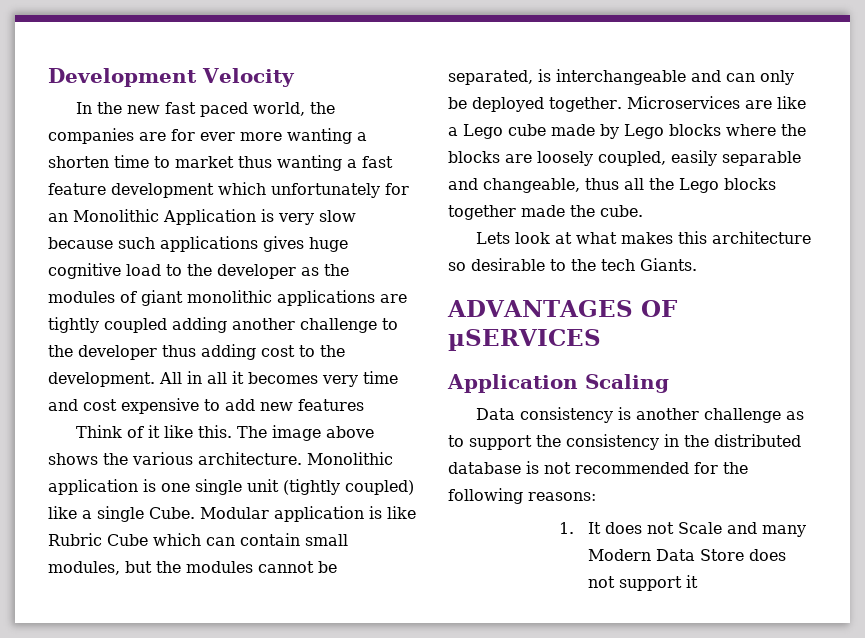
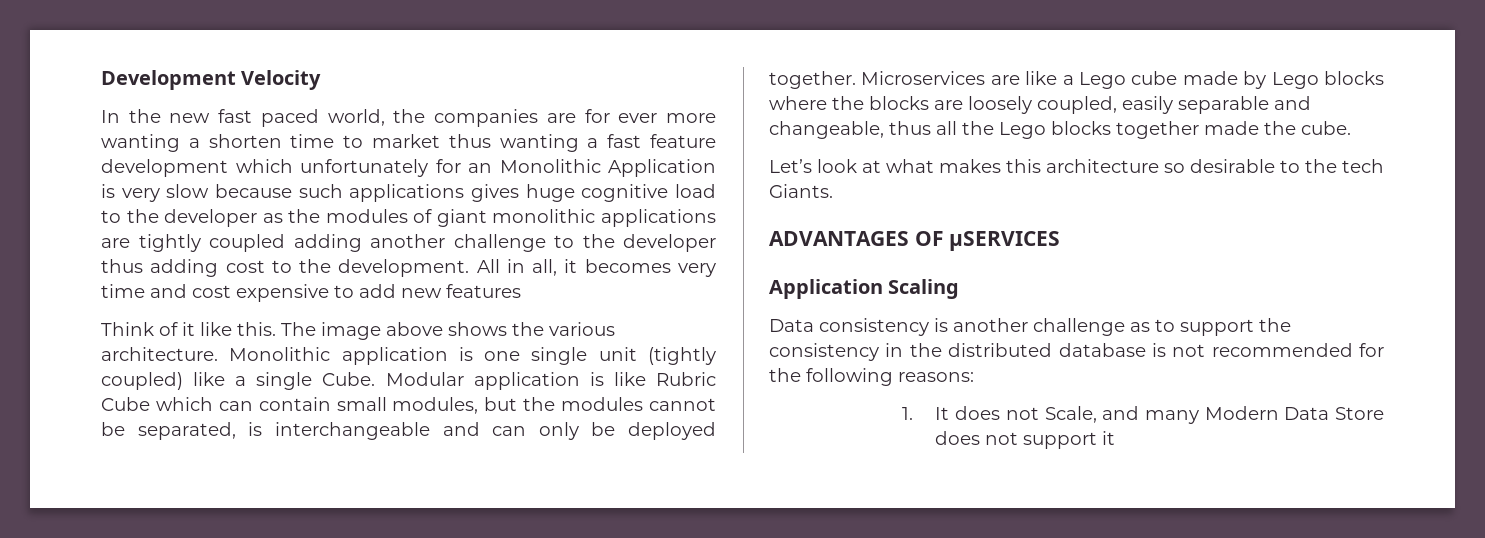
- All in all it becomes very time and cost expensive to add new features
+ All in all, it becomes very time and cost expensive to add new features
- Lets look at what makes this architecture so desirable to the tech Giants.
+ Let’s look at what makes this architecture so desirable to the tech Giants.
- 1. It does not Scale and many Modern Data Store does not support it
+ 1. It does not Scale, and many Modern Data Store does not support it

